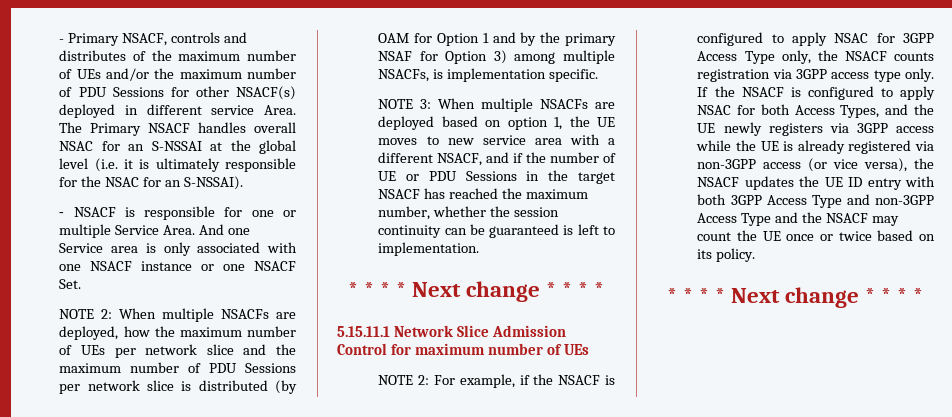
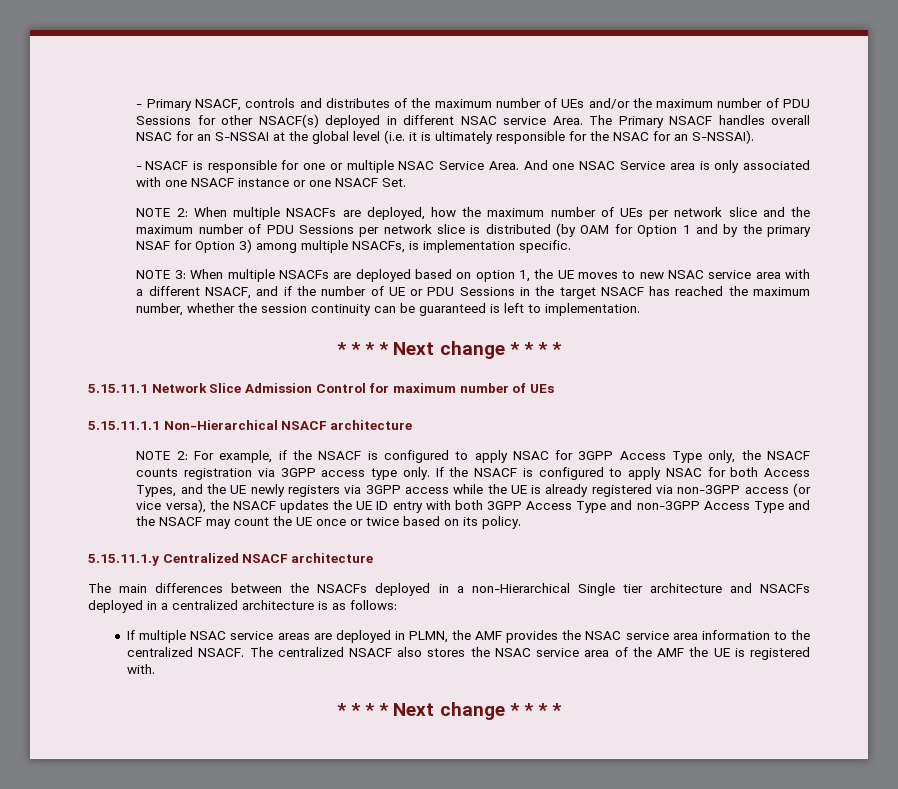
- - Primary NSACF, controls and distributes of the maximum number of UEs and/or the maximum number of PDU Sessions for other NSACF(s) deployed in different service Area.
+ - Primary NSACF, controls and distributes of the maximum number of UEs and/or the maximum number of PDU Sessions for other NSACF(s) deployed in different NSAC service Area.
- ‐ NSACF is responsible for one or multiple Service Area.
+ ‐ NSACF is responsible for one or multiple NSAC Service Area.
- And one Service area is only associated with one NSACF instance or one NSACF Set.
+ And one NSAC Service area is only associated with one NSACF instance or one NSACF Set.
- NOTE 3: When multiple NSACFs are deployed based on option 1, the UE moves to new service area with a different NSACF, and if the number of UE or PDU Sessions in the target NSACF has reached the maximum number, whether the session continuity can be guaranteed is left to implementation.
+ NOTE 3: When multiple NSACFs are deployed based on option 1, the UE moves to new NSAC service area with a different NSACF, and if the number of UE or PDU Sessions in the target NSACF has reached the maximum number, whether the session continuity can be guaranteed is left to implementation.
+ 5.15.11.1.1 Non-Hierarchical NSACF architecture
+ 5.15.11.1.y Centralized NSACF architecture
+ The main differences between the NSACFs deployed in a non-Hierarchical Single tier architecture and NSACFs deployed in a centralized architecture is as follows:
+ If multiple NSAC service areas are deployed in PLMN, the AMF provides the NSAC service area information to the centralized NSACF. The centralized NSACF also stores the NSAC service area of the AMF the UE is registered with.

